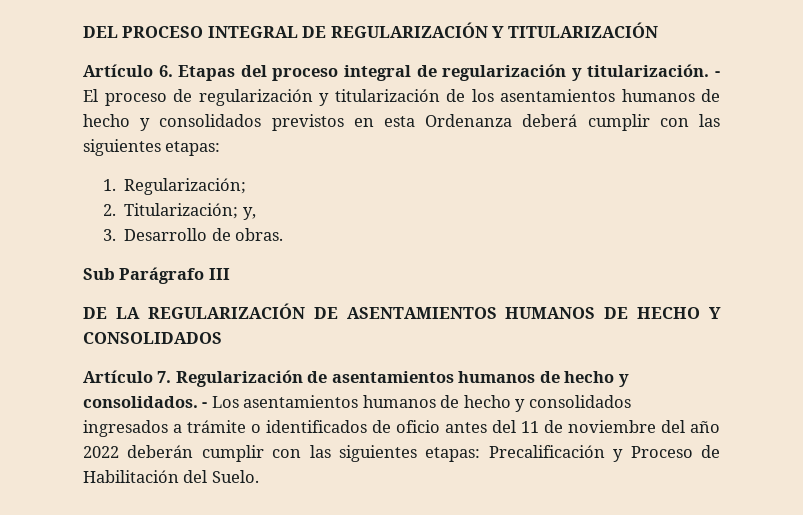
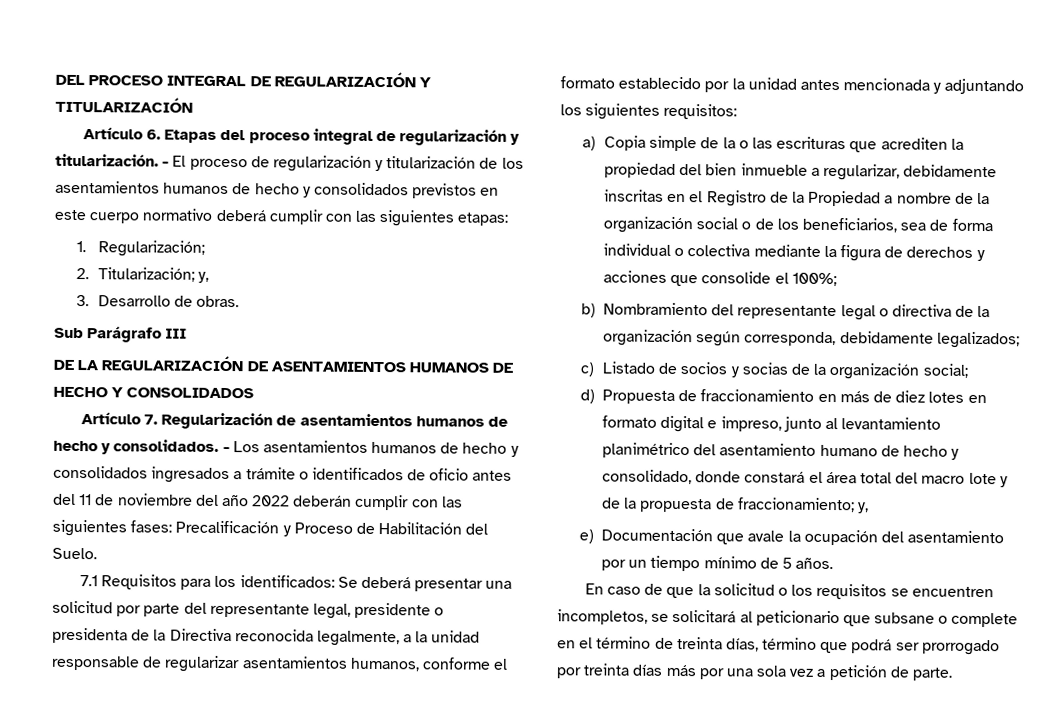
- - El proceso de regularización y titularización de los asentamientos humanos de hecho y consolidados previstos en esta Ordenanza deberá cumplir con las siguientes etapas:
+ - El proceso de regularización y titularización de los asentamientos humanos de hecho y consolidados previstos en este cuerpo normativo deberá cumplir con las siguientes etapas:
- - Los asentamientos humanos de hecho y consolidados ingresados a trámite o identificados de oficio antes del 11 de noviembre del año 2022 deberán cumplir con las siguientes etapas: Precalificación y Proceso de Habilitación del Suelo.
+ - Los asentamientos humanos de hecho y consolidados ingresados a trámite o identificados de oficio antes del 11 de noviembre del año 2022 deberán cumplir con las siguientes fases: Precalificación y Proceso de Habilitación del Suelo.
+ 7.1 Requisitos para los identificados: Se deberá presentar una solicitud por parte del representante legal, presidente o presidenta de la Directiva reconocida legalmente, a la unidad responsable de regularizar asentamientos humanos, conforme el formato establecido por la unidad antes mencionada y adjuntando los siguientes requisitos:
+ a) Copia simple de la o las escrituras que acrediten la propiedad del bien inmueble a regularizar, debidamente inscritas en el Registro de la Propiedad a nombre de la organización social o de los beneficiarios, sea de forma individual o colectiva mediante la figura de derechos y acciones que consolide el 100%;
+ b) Nombramiento del representante legal o directiva de la organización según corresponda, debidamente legalizados;
+ c) Listado de socios y socias de la organización social;
+ d) Propuesta de fraccionamiento en más de diez lotes en formato digital e impreso, junto al levantamiento planimétrico del asentamiento humano de hecho y consolidado, donde constará el área total del macro lote y de la propuesta de fraccionamiento; y,
+ e) Documentación que avale la ocupación del asentamiento por un tiempo mínimo de 5 años.
+ En caso de que la solicitud o los requisitos se encuentren incompletos, se solicitará al peticionario que subsane o complete en el término de treinta días, término que podrá ser prorrogado por treinta días más por una sola vez a petición de parte.

